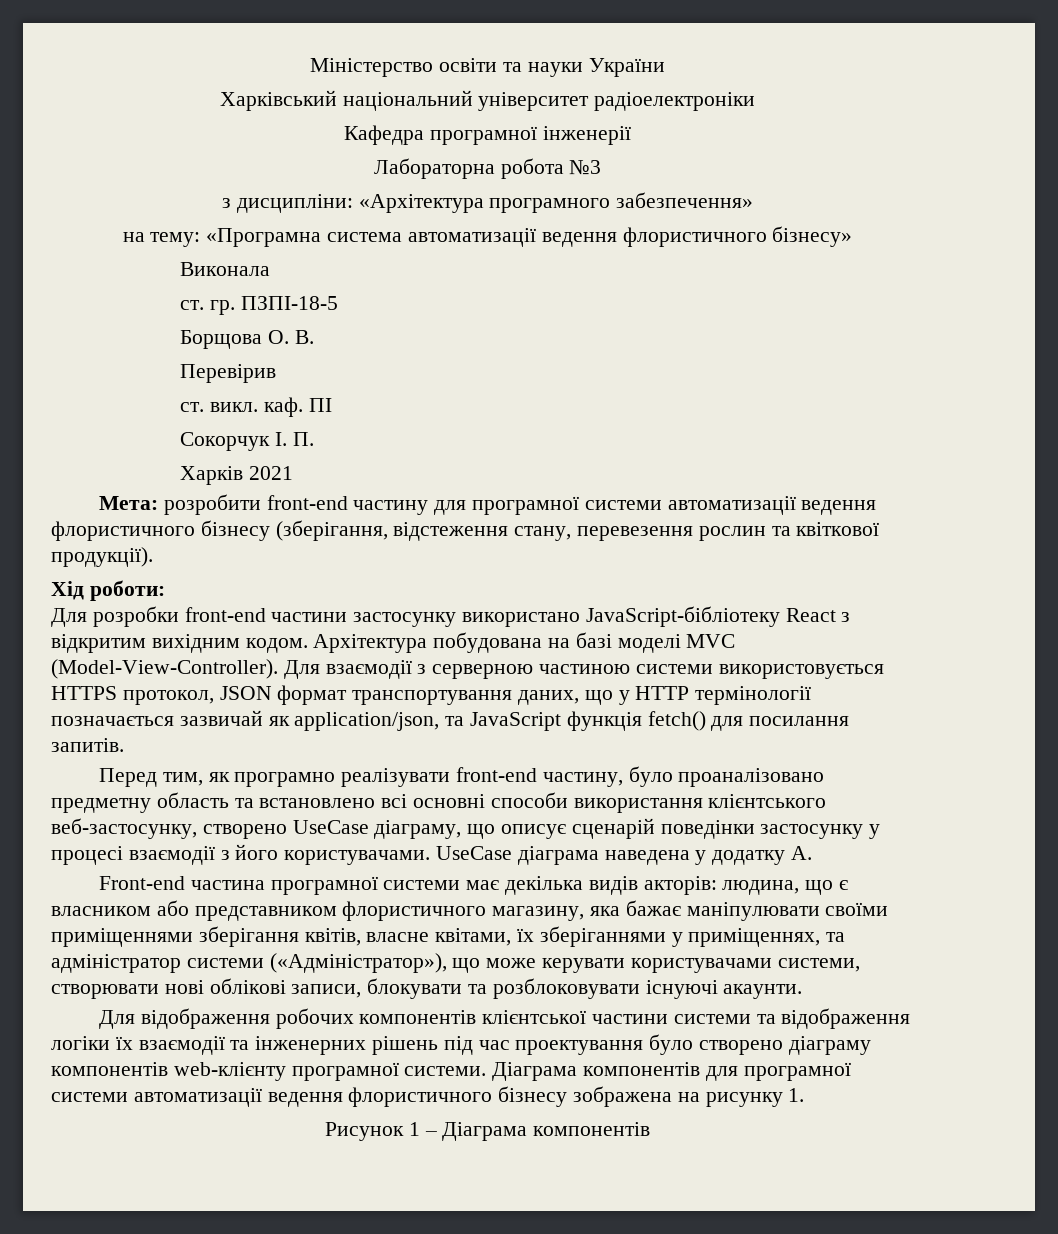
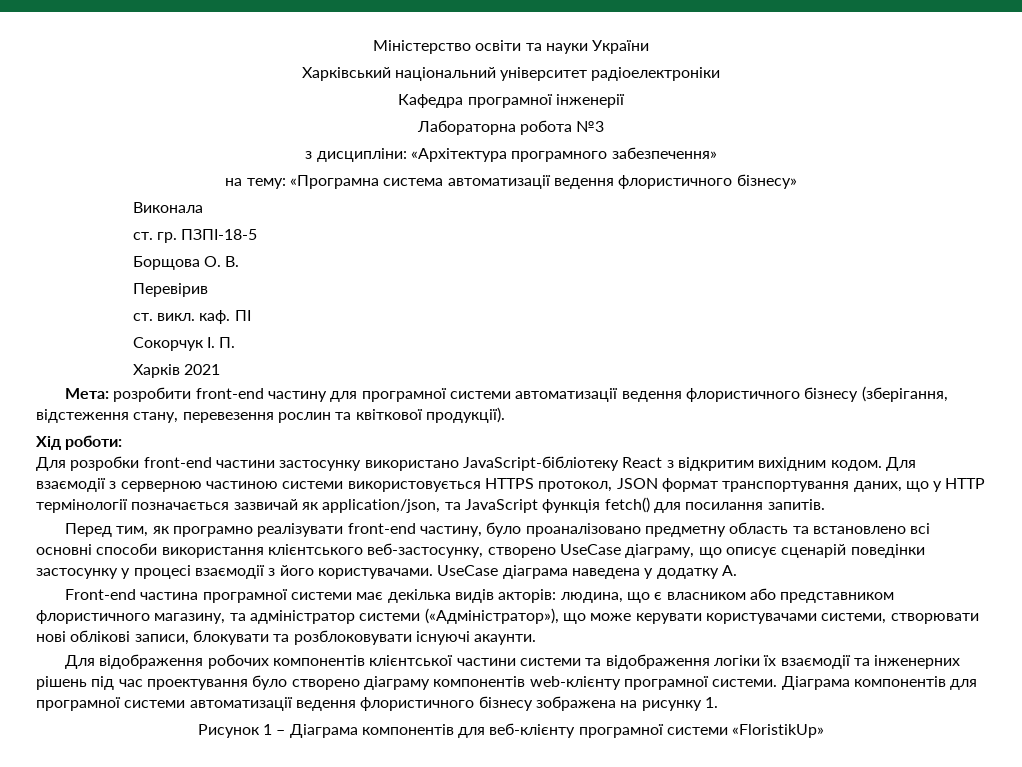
- Архітектура побудована на базі моделі MVC (Model-View-Controller).
- Front-end частина програмної системи має декілька видів акторів: людина, що є власником або представником флористичного магазину, яка бажає маніпулювати своїми приміщеннями зберігання квітів, власне квітами, їх зберіганнями у приміщеннях, та адміністратор системи («Адміністратор»), що може керувати користувачами системи, створювати нові облікові записи, блокувати та розблоковувати існуючі акаунти.
+ Front-end частина програмної системи має декілька видів акторів: людина, що є власником або представником флористичного магазину, та адміністратор системи («Адміністратор»), що може керувати користувачами системи, створювати нові облікові записи, блокувати та розблоковувати існуючі акаунти.
- Рисунок 1 – Діаграма компонентів
+ Рисунок 1 – Діаграма компонентів для веб-клієнту програмної системи «FloristikUp»

